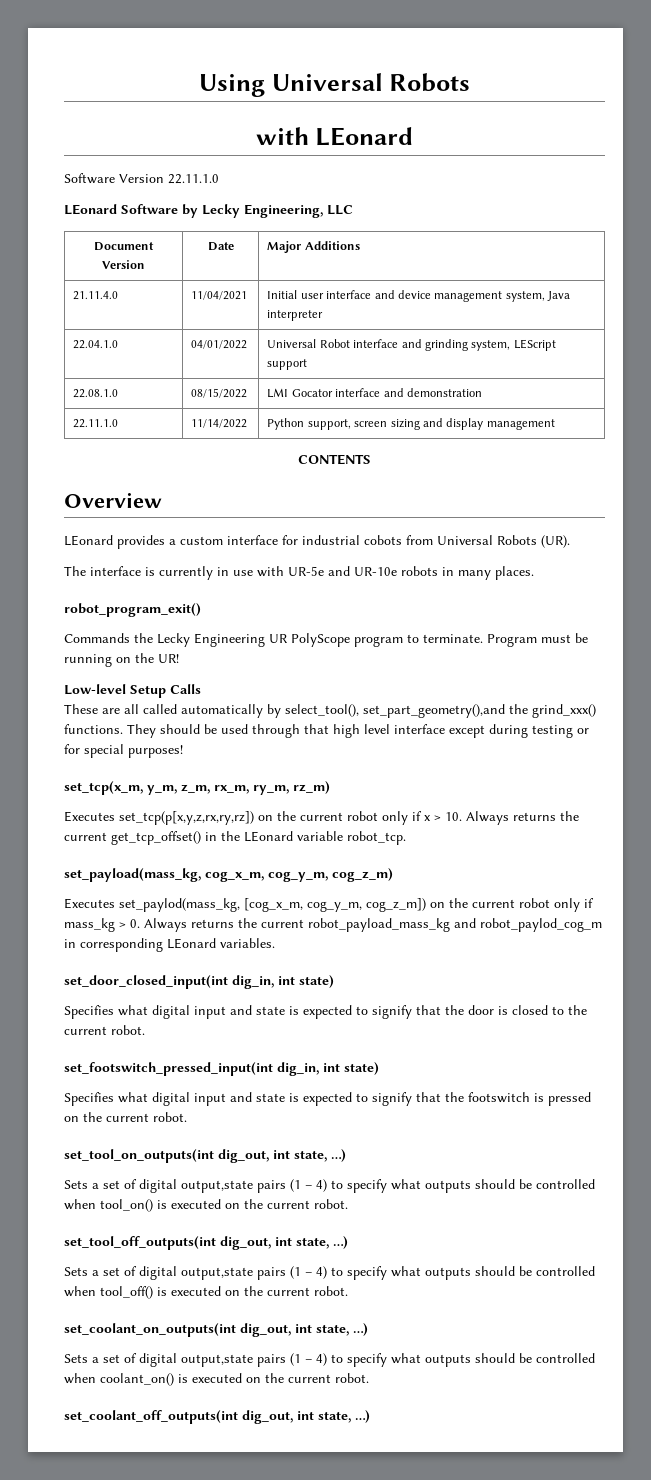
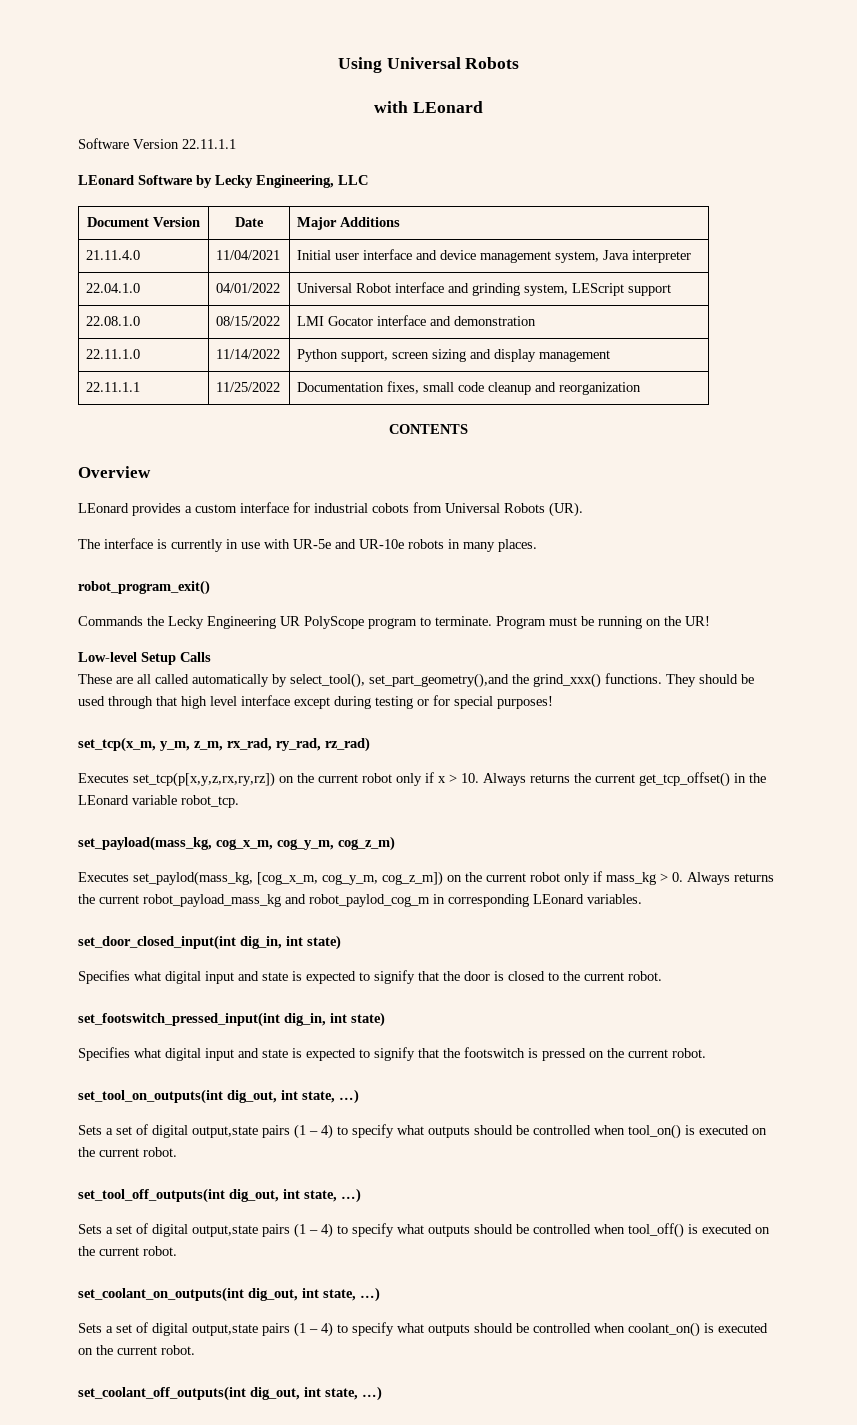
- Software Version 22.11.1.0
+ Software Version 22.11.1.1
+ 22.11.1.1 | 11/25/2022 | Documentation fixes, small code cleanup and reorganization
- set_tcp(x_m, y_m, z_m, rx_m, ry_m, rz_m)
+ set_tcp(x_m, y_m, z_m, rx_rad, ry_rad, rz_rad)

